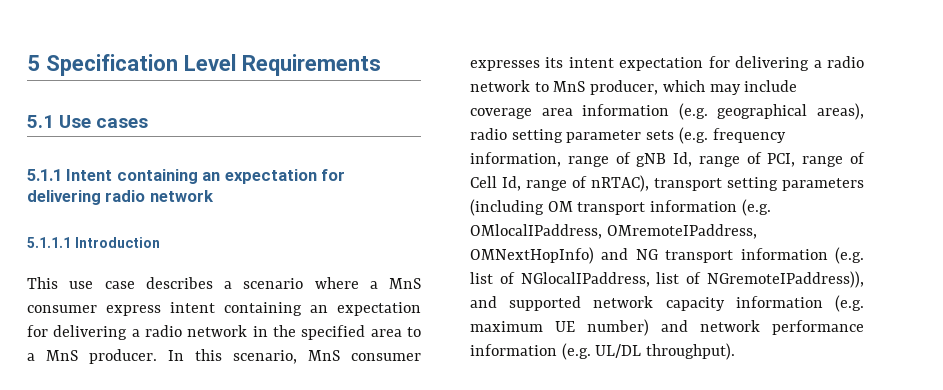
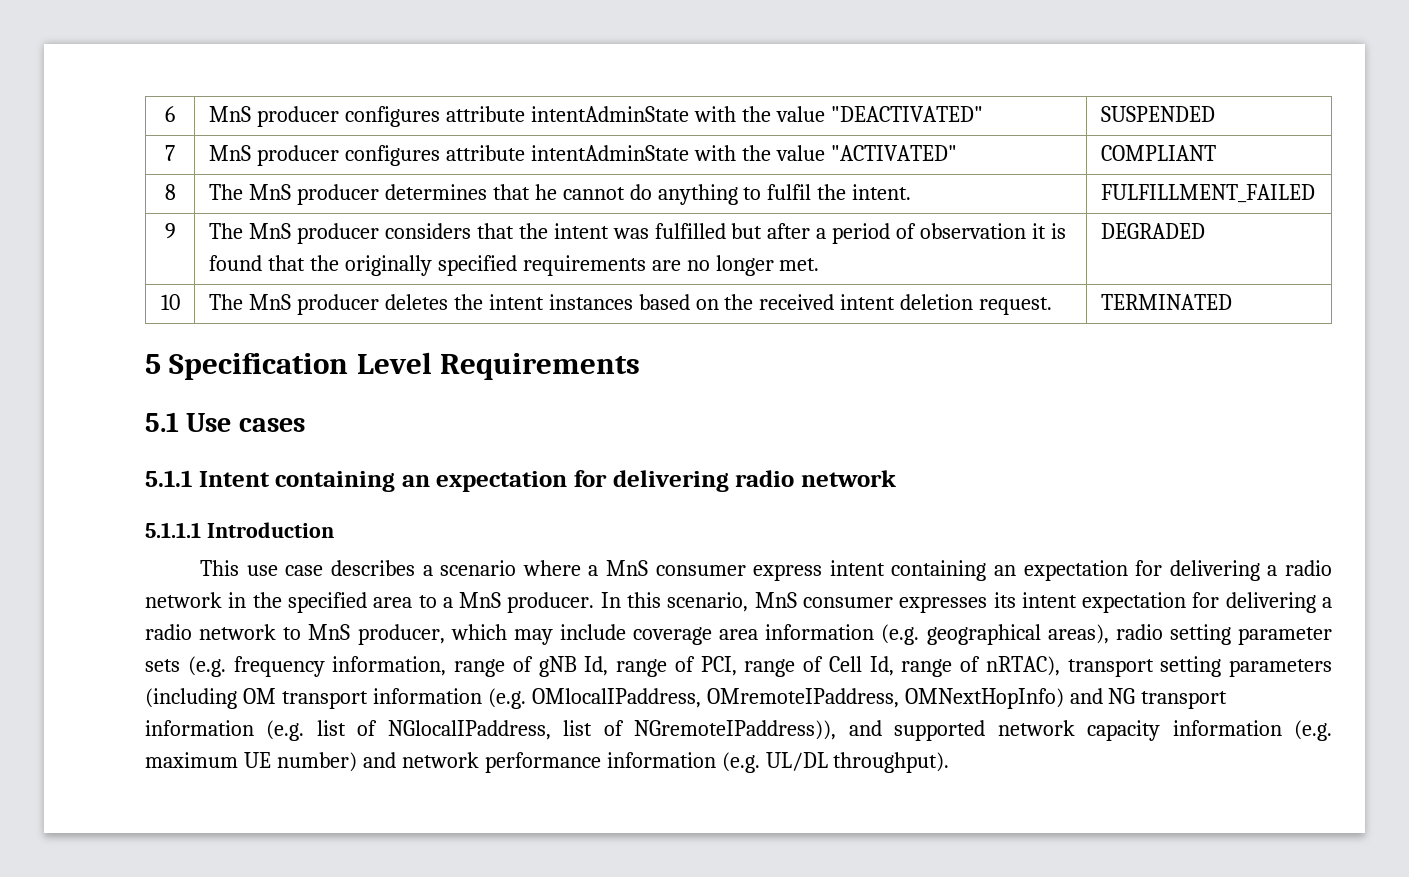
+ 6 | MnS producer configures attribute intentAdminState with the value "DEACTIVATED" | SUSPENDED
+ 7 | MnS producer configures attribute intentAdminState with the value "ACTIVATED" | COMPLIANT
+ 8 | The MnS producer determines that he cannot do anything to fulfil the intent. | FULFILLMENT_FAILED
+ 9 | The MnS producer considers that the intent was fulfilled but after a period of observation it is found that the originally specified requirements are no longer met. | DEGRADED
+ 10 | The MnS producer deletes the intent instances based on the received intent deletion request. | TERMINATED

